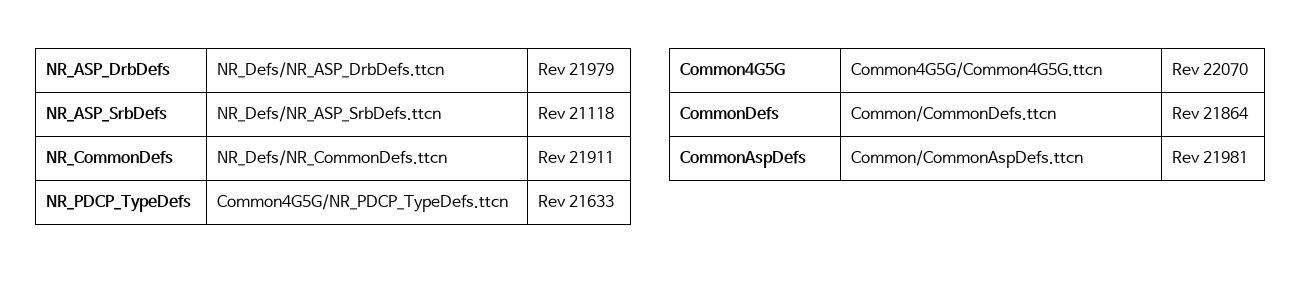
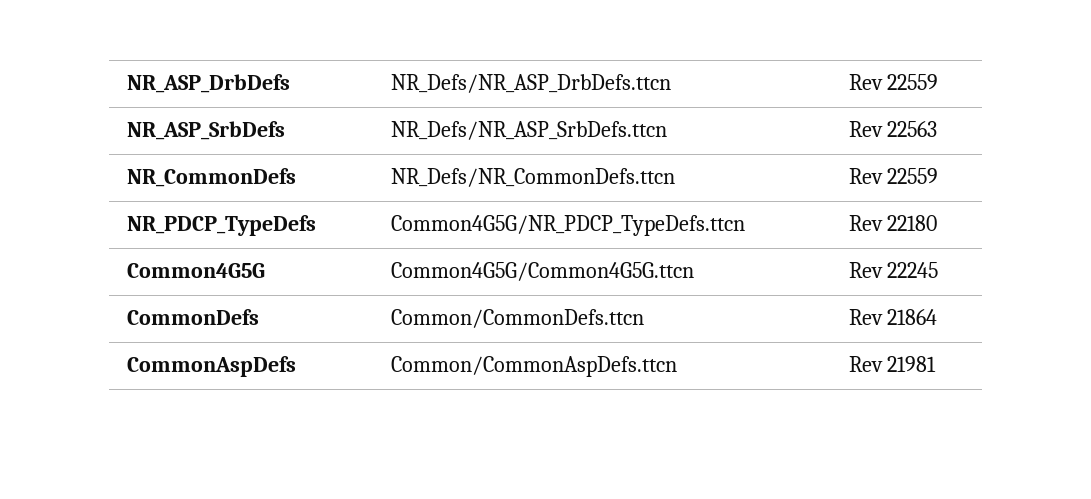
- NR_ASP_DrbDefs | NR_Defs/NR_ASP_DrbDefs.ttcn | Rev 21979
+ NR_ASP_DrbDefs | NR_Defs/NR_ASP_DrbDefs.ttcn | Rev 22559
- NR_ASP_SrbDefs | NR_Defs/NR_ASP_SrbDefs.ttcn | Rev 21118
+ NR_ASP_SrbDefs | NR_Defs/NR_ASP_SrbDefs.ttcn | Rev 22563
- NR_CommonDefs | NR_Defs/NR_CommonDefs.ttcn | Rev 21911
+ NR_CommonDefs | NR_Defs/NR_CommonDefs.ttcn | Rev 22559
- NR_PDCP_TypeDefs | Common4G5G/NR_PDCP_TypeDefs.ttcn | Rev 21633
+ NR_PDCP_TypeDefs | Common4G5G/NR_PDCP_TypeDefs.ttcn | Rev 22180
- Common4G5G | Common4G5G/Common4G5G.ttcn | Rev 22070
+ Common4G5G | Common4G5G/Common4G5G.ttcn | Rev 22245

